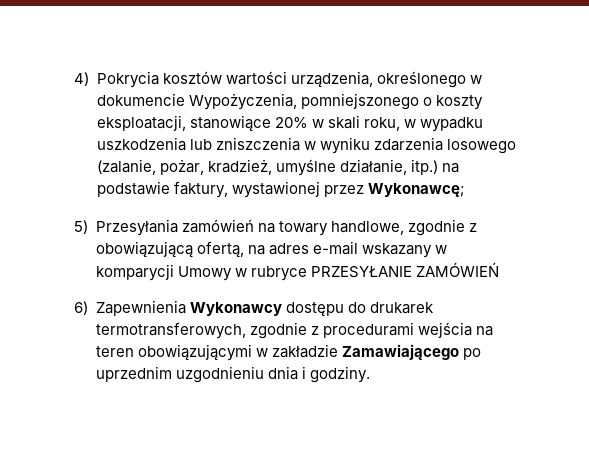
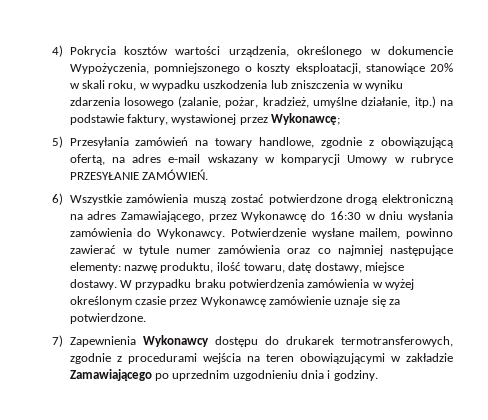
- 5) Przesyłania zamówień na towary handlowe, zgodnie z obowiązującą ofertą, na adres e-mail wskazany w komparycji Umowy w rubryce PRZESYŁANIE ZAMÓWIEŃ
- 6) Zapewnienia Wykonawcy dostępu do drukarek termotransferowych, zgodnie z procedurami wejścia na teren obowiązującymi w zakładzie Zamawiającego po uprzednim uzgodnieniu dnia i godziny.
+ 5) Przesyłania zamówień na towary handlowe, zgodnie z obowiązującą ofertą, na adres e-mail wskazany w komparycji Umowy w rubryce PRZESYŁANIE ZAMÓWIEŃ.
+ 6) Wszystkie zamówienia muszą zostać potwierdzone drogą elektroniczną na adres Zamawiającego, przez Wykonawcę do 16:30 w dniu wysłania zamówienia do Wykonawcy. Potwierdzenie wysłane mailem, powinno zawierać w tytule numer zamówienia oraz co najmniej następujące elementy: nazwę produktu, ilość towaru, datę dostawy, miejsce dostawy. W przypadku braku potwierdzenia zamówienia w wyżej określonym czasie przez Wykonawcę zamówienie uznaje się za potwierdzone.
+ 7) Zapewnienia Wykonawcy dostępu do drukarek termotransferowych, zgodnie z procedurami wejścia na teren obowiązującymi w zakładzie Zamawiającego po uprzednim uzgodnieniu dnia i godziny.

